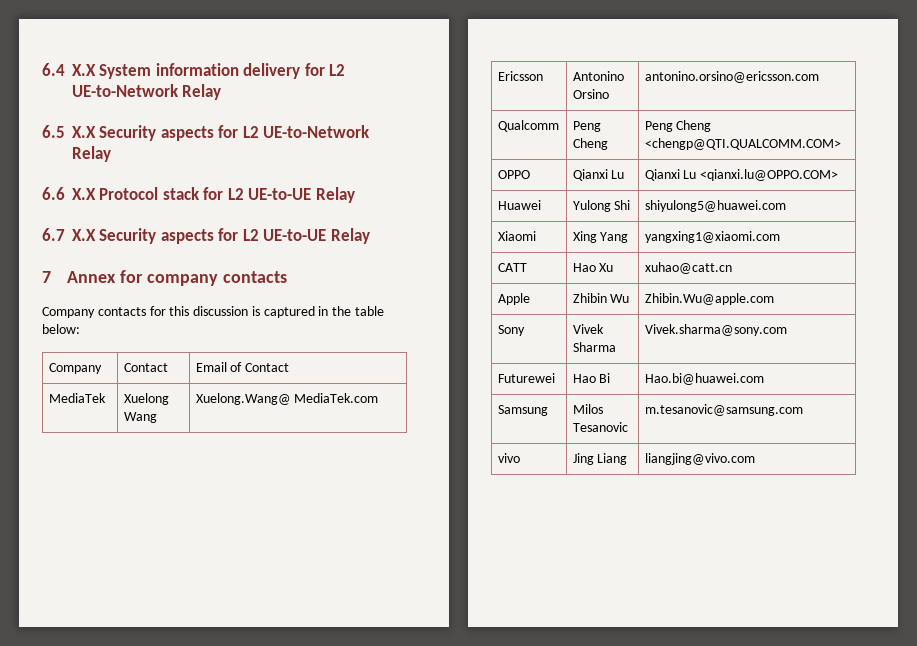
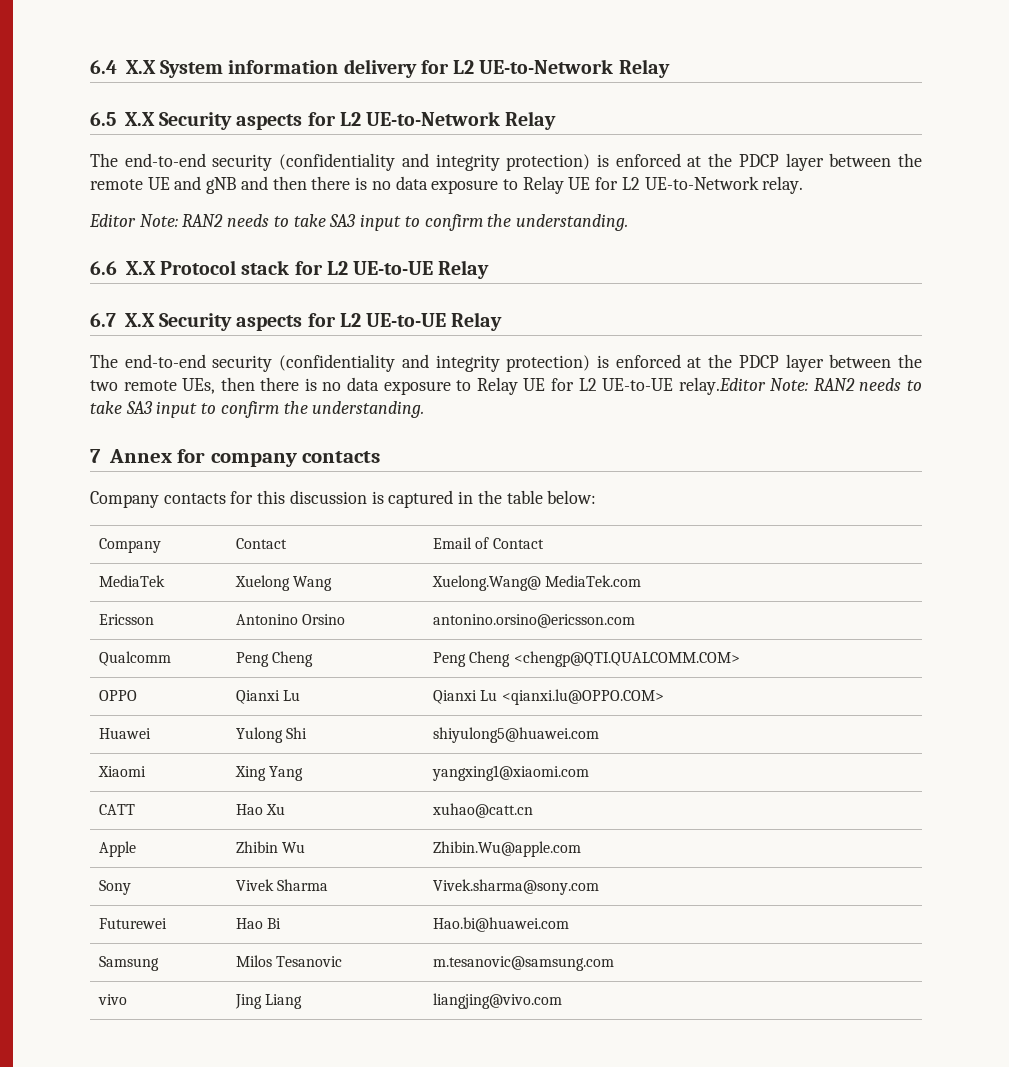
+ The end-to-end security (confidentiality and integrity protection) is enforced at the PDCP layer between the remote UE and gNB and then there is no data exposure to Relay UE for L2 UE-to-Network relay.
+ Editor Note: RAN2 needs to take SA3 input to confirm the understanding.
+ The end-to-end security (confidentiality and integrity protection) is enforced at the PDCP layer between the two remote UEs, then there is no data exposure to Relay UE for L2 UE-to-UE relay.Editor Note: RAN2 needs to take SA3 input to confirm the understanding.

